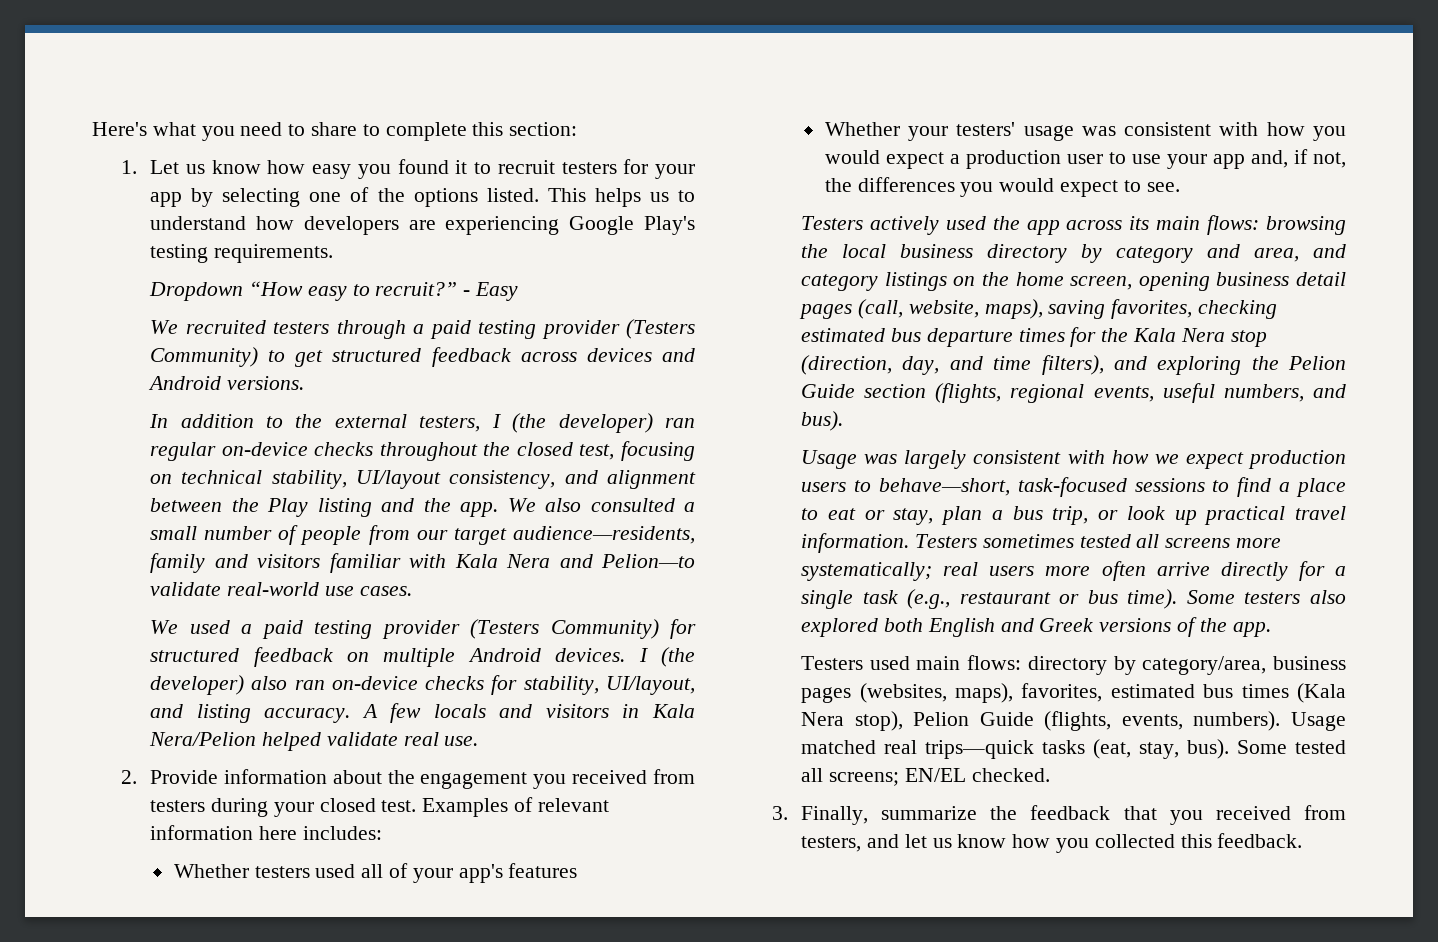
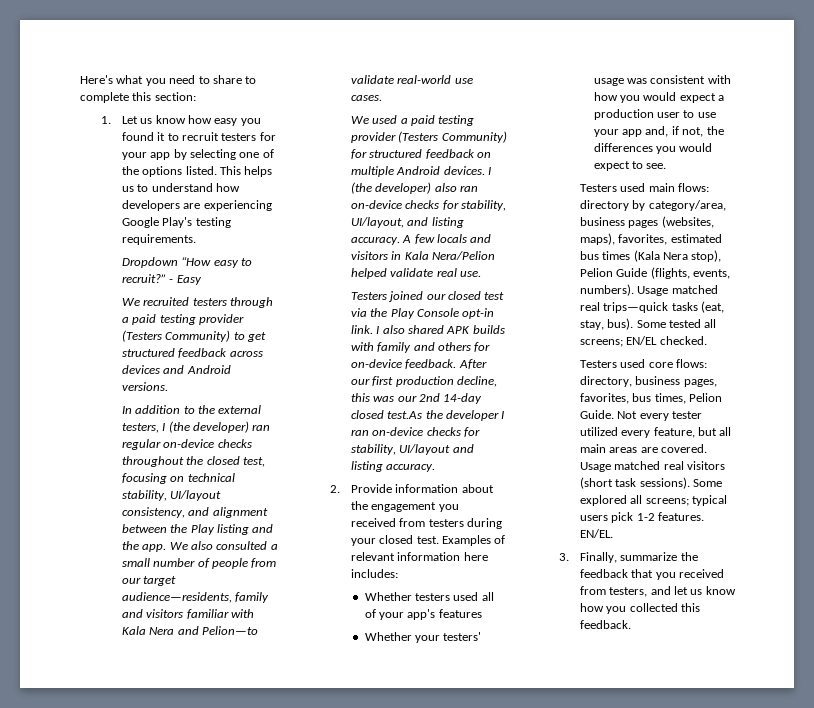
+ Testers joined our closed test via the Play Console opt-in link. I also shared APK builds with family and others for on-device feedback. After our first production decline, this was our 2nd 14-day closed test.As the developer I ran on-device checks for stability, UI/layout and listing accuracy.
- Testers actively used the app across its main flows: browsing the local business directory by category and area, and category listings on the home screen, opening business detail pages (call, website, maps), saving favorites, checking estimated bus departure times for the Kala Nera stop (direction, day, and time filters), and exploring the Pelion Guide section (flights, regional events, useful numbers, and bus).
- Usage was largely consistent with how we expect production users to behave—short, task-focused sessions to find a place to eat or stay, plan a bus trip, or look up practical travel information. Testers sometimes tested all screens more systematically; real users more often arrive directly for a single task (e.g., restaurant or bus time). Some testers also explored both English and Greek versions of the app.
+ Testers used core flows: directory, business pages, favorites, bus times, Pelion Guide. Not every tester utilized every feature, but all main areas are covered. Usage matched real visitors (short task sessions). Some explored all screens; typical users pick 1-2 features. EN/EL.

